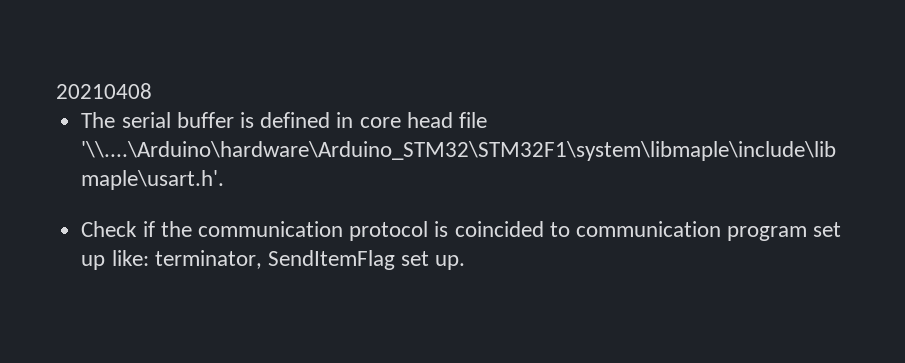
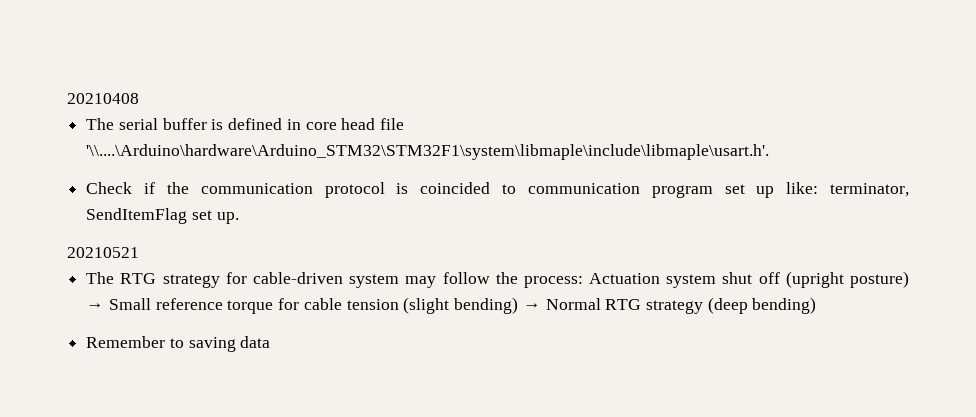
+ 20210521
+ The RTG strategy for cable-driven system may follow the process: Actuation system shut off (upright posture) → Small reference torque for cable tension (slight bending) → Normal RTG strategy (deep bending)
+ Remember to saving data

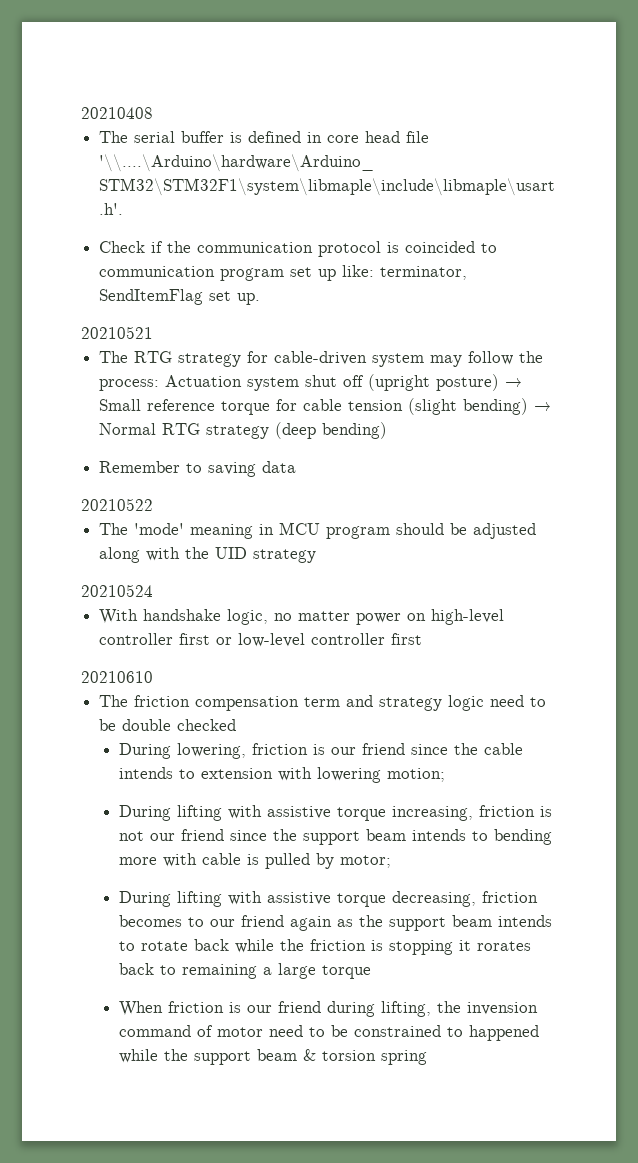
+ 20210522
+ The 'mode' meaning in MCU program should be adjusted along with the UID strategy
+ 20210524
+ With handshake logic, no matter power on high-level controller first or low-level controller first
+ 20210610
+ The friction compensation term and strategy logic need to be double checked
+ During lowering, friction is our friend since the cable intends to extension with lowering motion;
+ During lifting with assistive torque increasing, friction is not our friend since the support beam intends to bending more with cable is pulled by motor;
+ During lifting with assistive torque decreasing, friction becomes to our friend again as the support beam intends to rotate back while the friction is stopping it rorates back to remaining a large torque
+ When friction is our friend during lifting, the invension command of motor need to be constrained to happened while the support beam & torsion spring

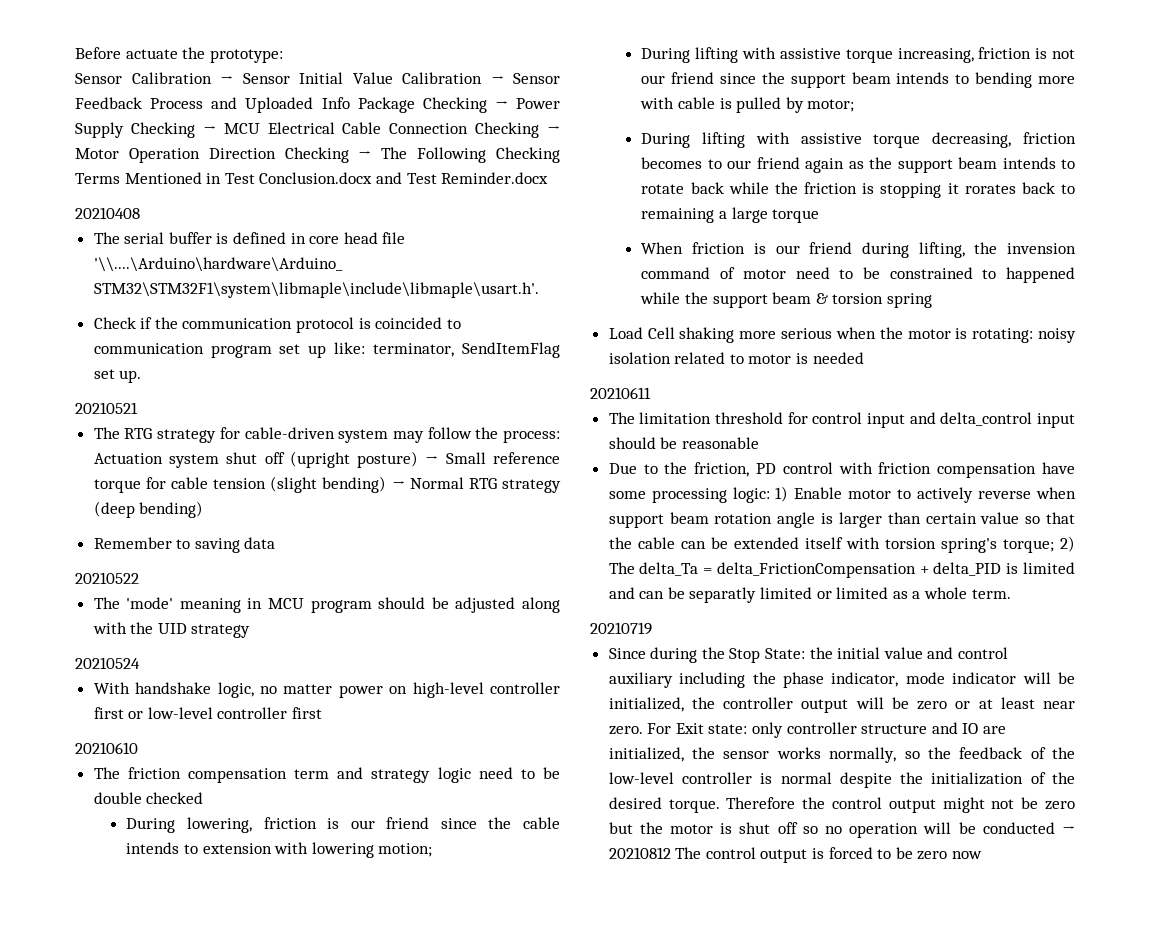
+ Before actuate the prototype:
+ Sensor Calibration → Sensor Initial Value Calibration → Sensor Feedback Process and Uploaded Info Package Checking → Power Supply Checking → MCU Electrical Cable Connection Checking → Motor Operation Direction Checking → The Following Checking Terms Mentioned in Test Conclusion.docx and Test Reminder.docx
+ Load Cell shaking more serious when the motor is rotating: noisy isolation related to motor is needed
+ 20210611
+ The limitation threshold for control input and delta_control input should be reasonable
+ Due to the friction, PD control with friction compensation have some processing logic: 1) Enable motor to actively reverse when support beam rotation angle is larger than certain value so that the cable can be extended itself with torsion spring's torque; 2) The delta_Ta = delta_FrictionCompensation + delta_PID is limited and can be separatly limited or limited as a whole term.
+ 20210719
+ Since during the Stop State: the initial value and control auxiliary including the phase indicator, mode indicator will be initialized, the controller output will be zero or at least near zero. For Exit state: only controller structure and IO are initialized, the sensor works normally, so the feedback of the low-level controller is normal despite the initialization of the desired torque. Therefore the control output might not be zero but the motor is shut off so no operation will be conducted → 20210812 The control output is forced to be zero now

